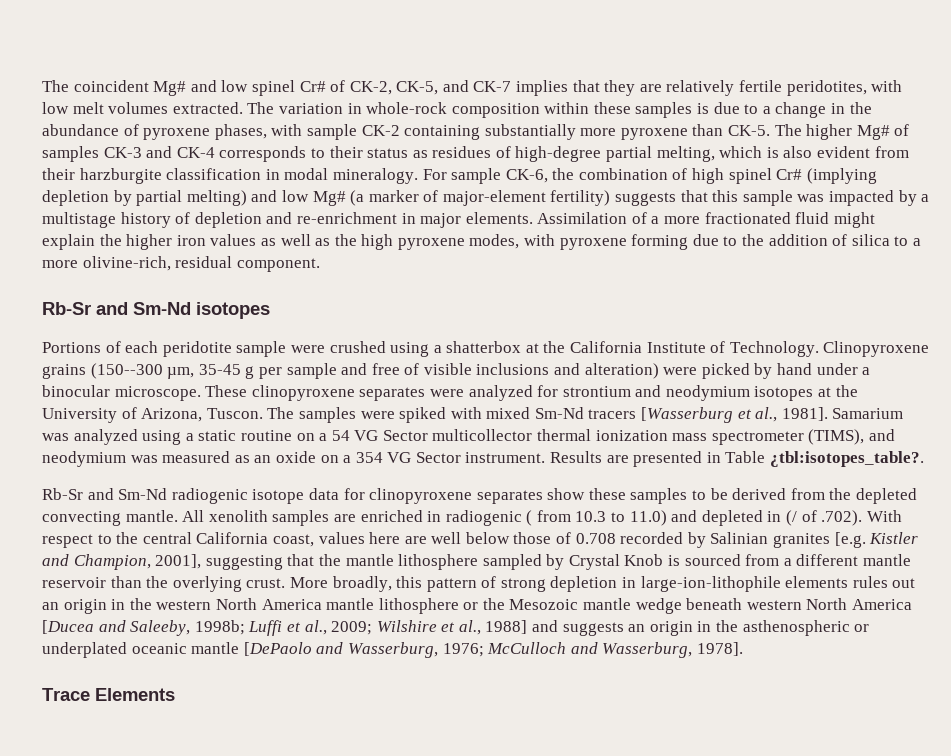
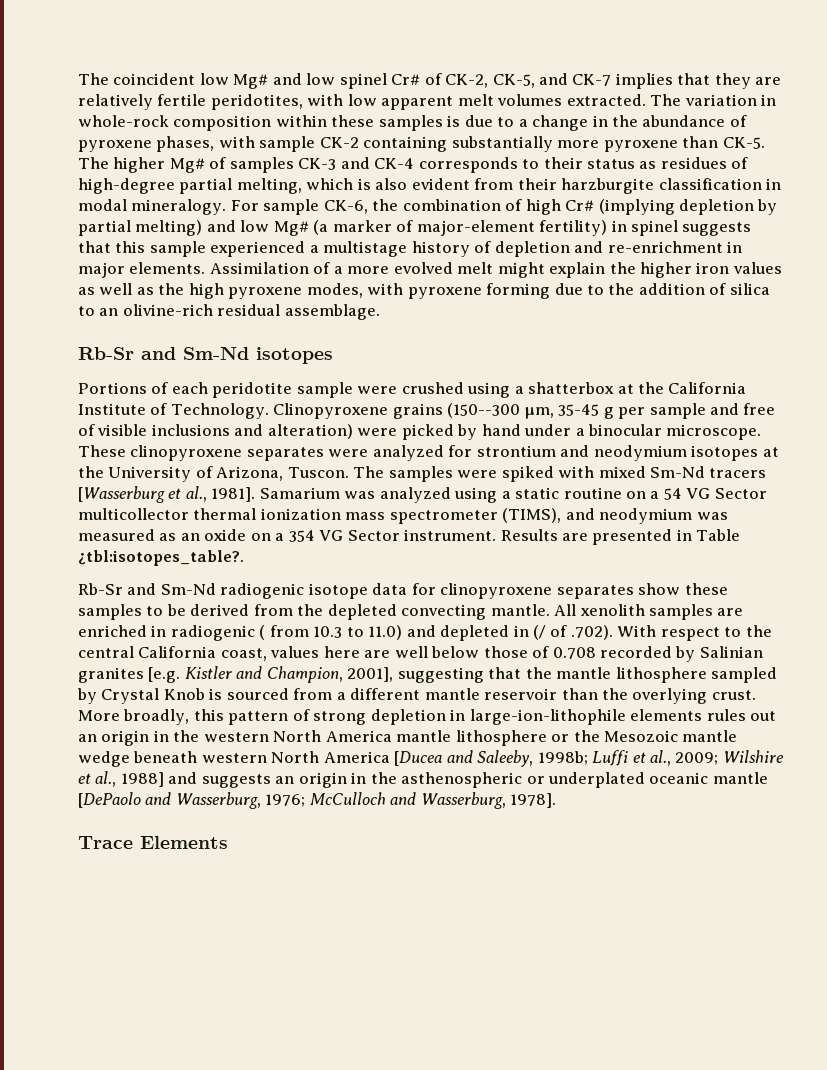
- The coincident Mg# and low spinel Cr# of CK-2, CK-5, and CK-7 implies that they are relatively fertile peridotites, with low melt volumes extracted.
+ The coincident low Mg# and low spinel Cr# of CK-2, CK-5, and CK-7 implies that they are relatively fertile peridotites, with low apparent melt volumes extracted.
- For sample CK-6, the combination of high spinel Cr# (implying depletion by partial melting) and low Mg# (a marker of major-element fertility) suggests that this sample was impacted by a multistage history of depletion and re-enrichment in major elements.
+ For sample CK-6, the combination of high Cr# (implying depletion by partial melting) and low Mg# (a marker of major-element fertility) in spinel suggests that this sample experienced a multistage history of depletion and re-enrichment in major elements.
- Assimilation of a more fractionated fluid might explain the higher iron values as well as the high pyroxene modes, with pyroxene forming due to the addition of silica to a more olivine-rich, residual component.
+ Assimilation of a more evolved melt might explain the higher iron values as well as the high pyroxene modes, with pyroxene forming due to the addition of silica to an olivine-rich residual assemblage.

